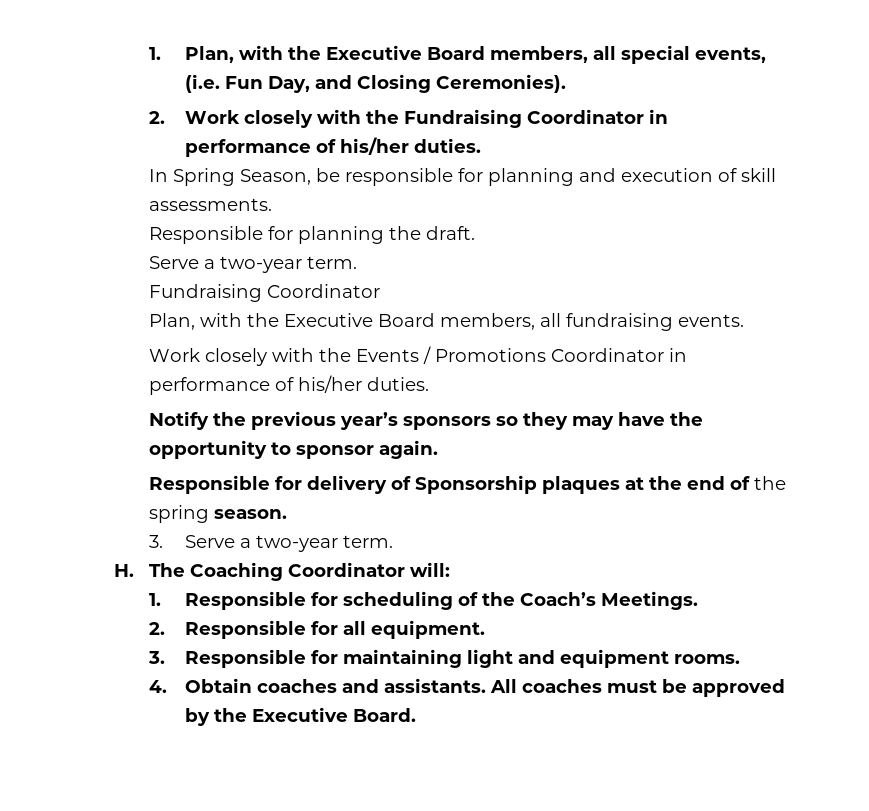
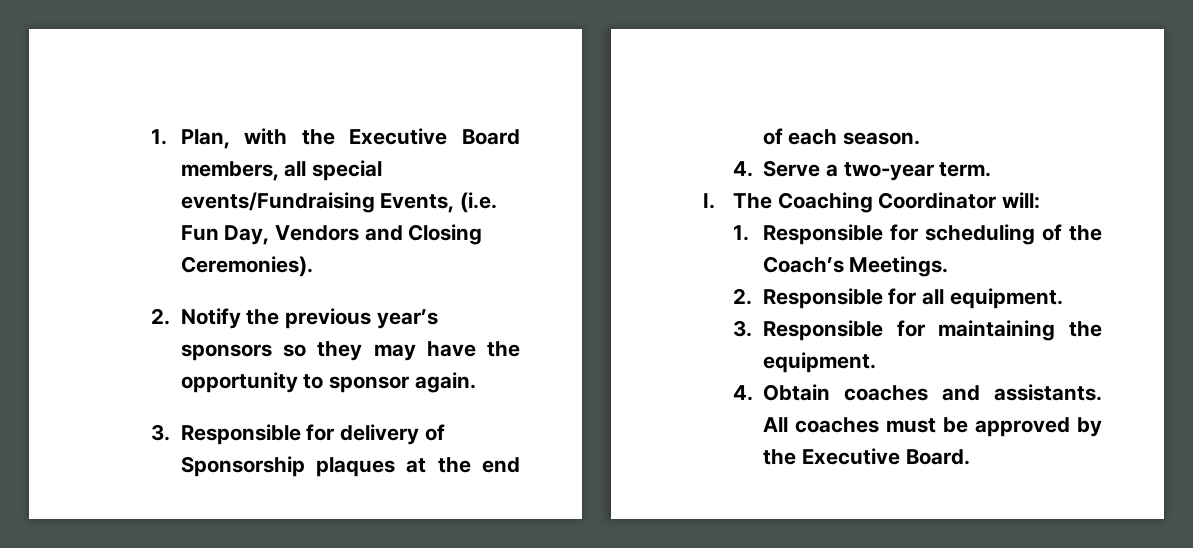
- 1. Plan, with the Executive Board members, all special events, (i.e. Fun Day, and Closing Ceremonies).
+ 1. Plan, with the Executive Board members, all special events/Fundraising Events, (i.e. Fun Day, Vendors and Closing Ceremonies).
- 2. Work closely with the Fundraising Coordinator in performance of his/her duties.
- In Spring Season, be responsible for planning and execution of skill assessments.
- Responsible for planning the draft.
- Serve a two-year term.
- Fundraising Coordinator
- Plan, with the Executive Board members, all fundraising events.
- Work closely with the Events / Promotions Coordinator in performance of his/her duties.
- Notify the previous year’s sponsors so they may have the opportunity to sponsor again.
+ 2. Notify the previous year’s sponsors so they may have the opportunity to sponsor again.
- Responsible for delivery of Sponsorship plaques at the end of the spring season.
+ 3. Responsible for delivery of Sponsorship plaques at the end of each season.
- 3. Serve a two-year term.
- H. The Coaching Coordinator will:
+ 4. Serve a two-year term.
+ I. The Coaching Coordinator will:
- 3. Responsible for maintaining light and equipment rooms.
+ 3. Responsible for maintaining the equipment.

